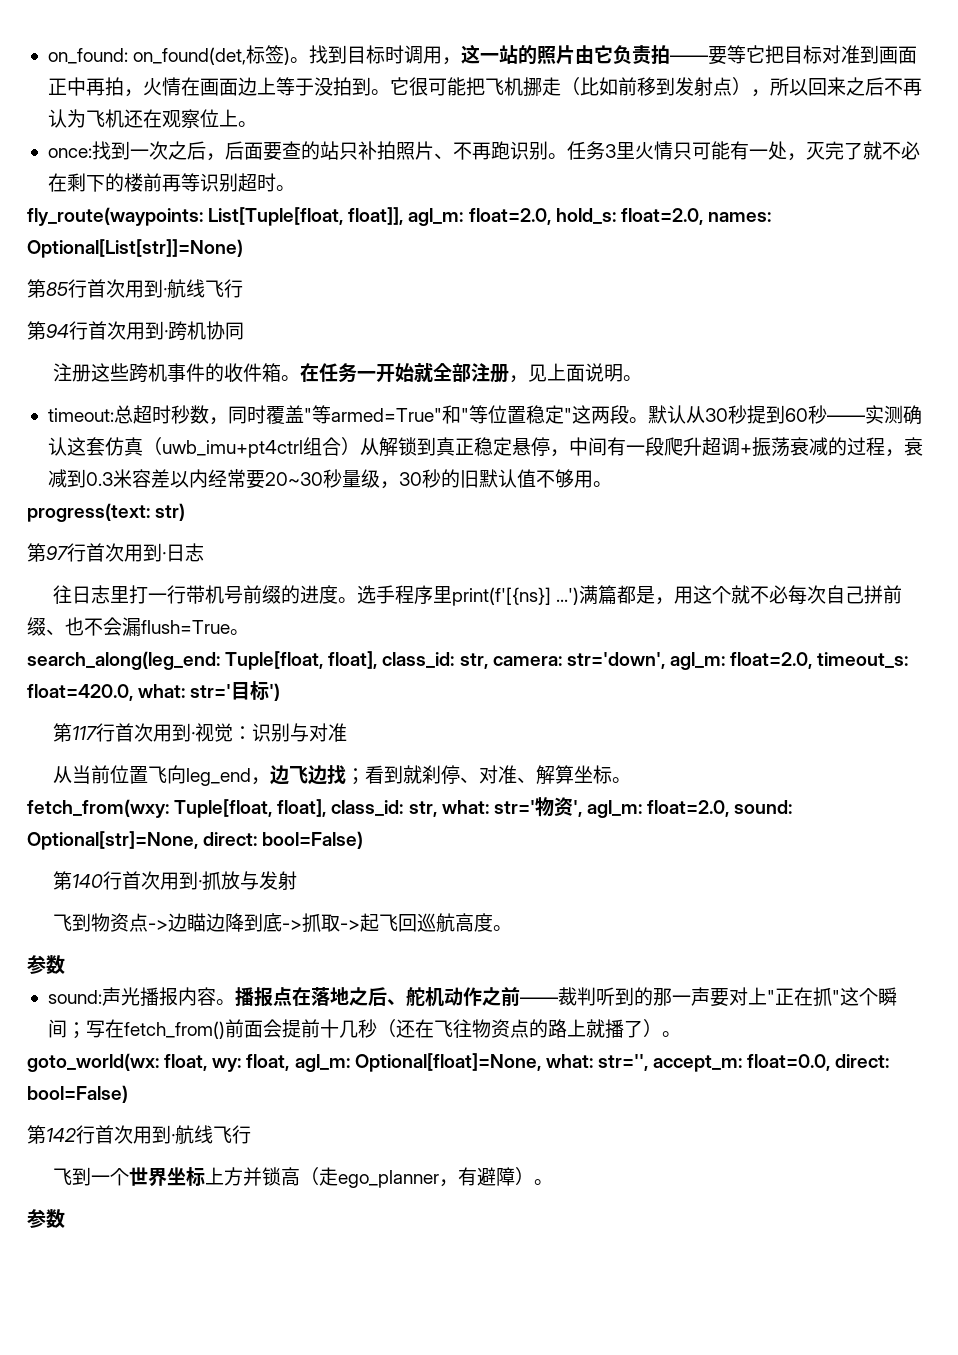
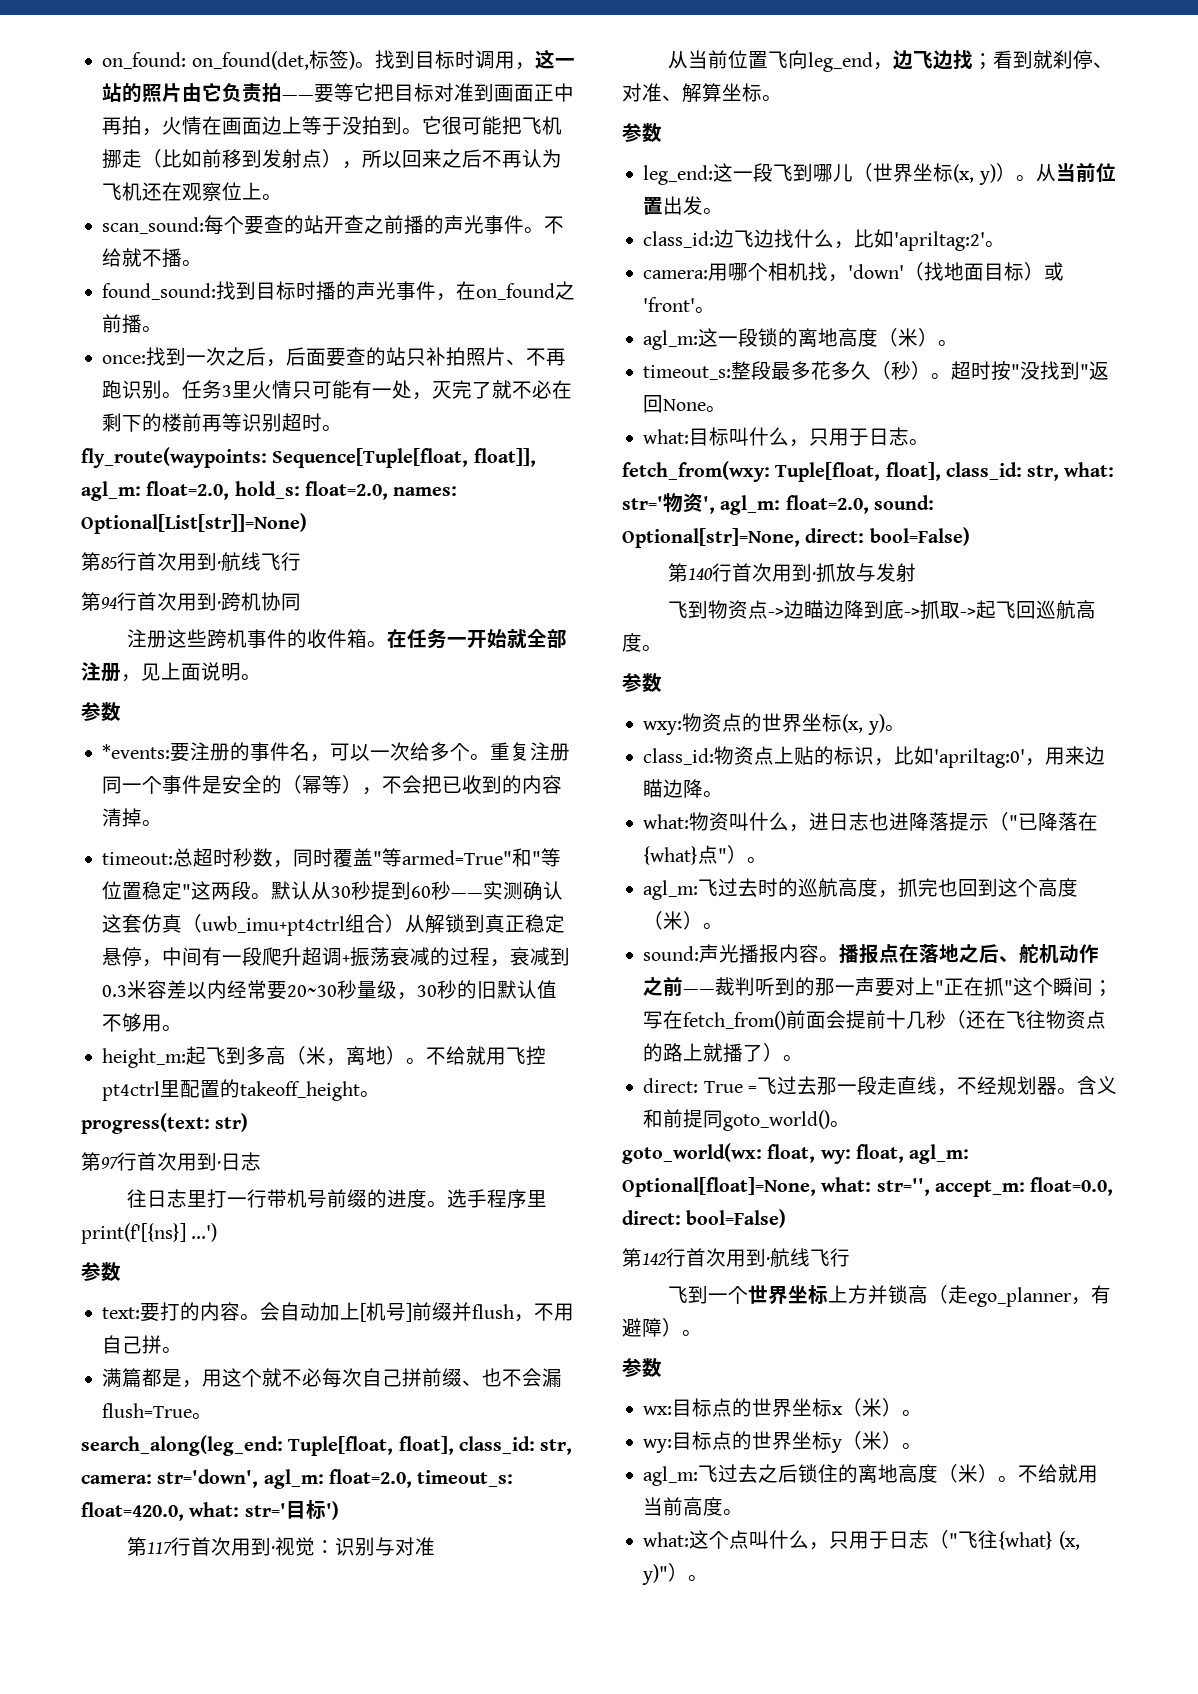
+ scan_sound:每个要查的站开查之前播的声光事件。不给就不播。
+ found_sound:找到目标时播的声光事件，在on_found之前播。
- fly_route(waypoints: List[Tuple[float, float]], agl_m: float=2.0, hold_s: float=2.0, names: Optional[List[str]]=None)
+ fly_route(waypoints: Sequence[Tuple[float, float]], agl_m: float=2.0, hold_s: float=2.0, names: Optional[List[str]]=None)
  在任务一开始就全部注册，见上面说明。
+ 参数
+ *events:要注册的事件名，可以一次给多个。重复注册同一个事件是安全的（幂等），不会把已收到的内容清掉。
+ height_m:起飞到多高（米，离地）。不给就用飞控pt4ctrl里配置的takeoff_height。
- 选手程序里print(f'[{ns}] ...')满篇都是，用这个就不必每次自己拼前缀、也不会漏flush=True。
+ 选手程序里print(f'[{ns}] ...')
+ 参数
+ text:要打的内容。会自动加上[机号]前缀并flush，不用自己拼。
+ 满篇都是，用这个就不必每次自己拼前缀、也不会漏flush=True。
  从当前位置飞向leg_end，边飞边找；看到就刹停、对准、解算坐标。
+ 参数
+ leg_end:这一段飞到哪儿（世界坐标(x, y)）。从当前位置出发。
+ class_id:边飞边找什么，比如'apriltag:2'。
+ camera:用哪个相机找，'down'（找地面目标）或'front'。
+ agl_m:这一段锁的离地高度（米）。
+ timeout_s:整段最多花多久（秒）。超时按"没找到"返回None。
+ what:目标叫什么，只用于日志。
+ wxy:物资点的世界坐标(x, y)。
+ class_id:物资点上贴的标识，比如'apriltag:0'，用来边瞄边降。
+ what:物资叫什么，进日志也进降落提示（"已降落在{what}点"）。
+ agl_m:飞过去时的巡航高度，抓完也回到这个高度（米）。
+ direct: True =飞过去那一段走直线，不经规划器。含义和前提同goto_world()。
+ wx:目标点的世界坐标x（米）。
+ wy:目标点的世界坐标y（米）。
+ agl_m:飞过去之后锁住的离地高度（米）。不给就用当前高度。
+ what:这个点叫什么，只用于日志（"飞往{what} (x, y)"）。

